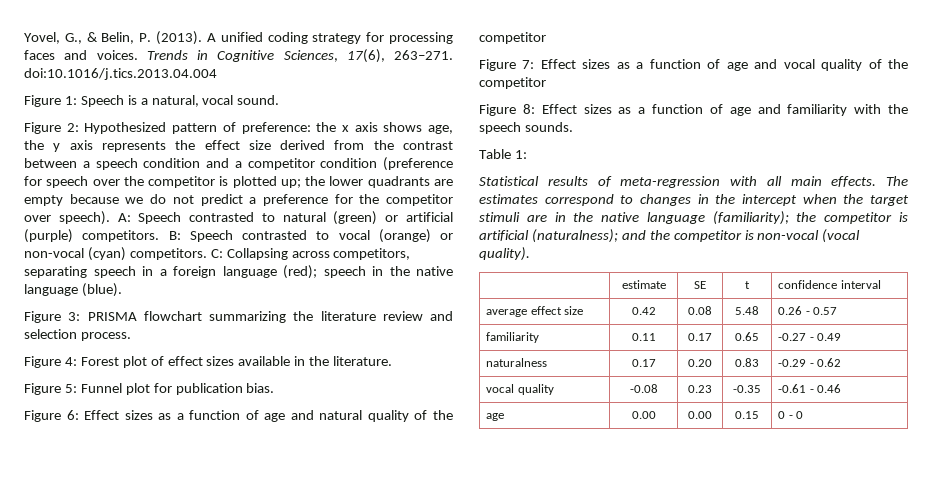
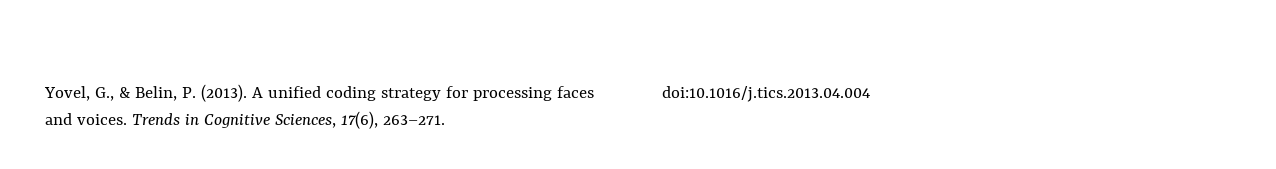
- Figure 1: Speech is a natural, vocal sound.
- Figure 2: Hypothesized pattern of preference: the x axis shows age, the y axis represents the effect size derived from the contrast between a speech condition and a competitor condition (preference for speech over the competitor is plotted up; the lower quadrants are empty because we do not predict a preference for the competitor over speech). A: Speech contrasted to natural (green) or artificial (purple) competitors. B: Speech contrasted to vocal (orange) or non-vocal (cyan) competitors. C: Collapsing across competitors, separating speech in a foreign language (red); speech in the native language (blue).
- Figure 3: PRISMA flowchart summarizing the literature review and selection process.
- Figure 4: Forest plot of effect sizes available in the literature.
- Figure 5: Funnel plot for publication bias.
- Figure 6: Effect sizes as a function of age and natural quality of the competitor
- Figure 7: Effect sizes as a function of age and vocal quality of the competitor
- Figure 8: Effect sizes as a function of age and familiarity with the speech sounds.
- Table 1:
- Statistical results of meta-regression with all main effects. The estimates correspond to changes in the intercept when the target stimuli are in the native language (familiarity); the competitor is artificial (naturalness); and the competitor is non-vocal (vocal quality).
- | estimate | SE | t | confidence interval
- average effect size | 0.42 | 0.08 | 5.48 | 0.26 - 0.57
- familiarity | 0.11 | 0.17 | 0.65 | -0.27 - 0.49
- naturalness | 0.17 | 0.20 | 0.83 | -0.29 - 0.62
- vocal quality | -0.08 | 0.23 | -0.35 | -0.61 - 0.46
- age | 0.00 | 0.00 | 0.15 | 0 - 0

